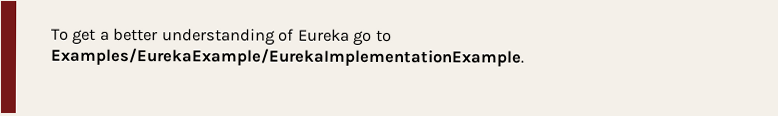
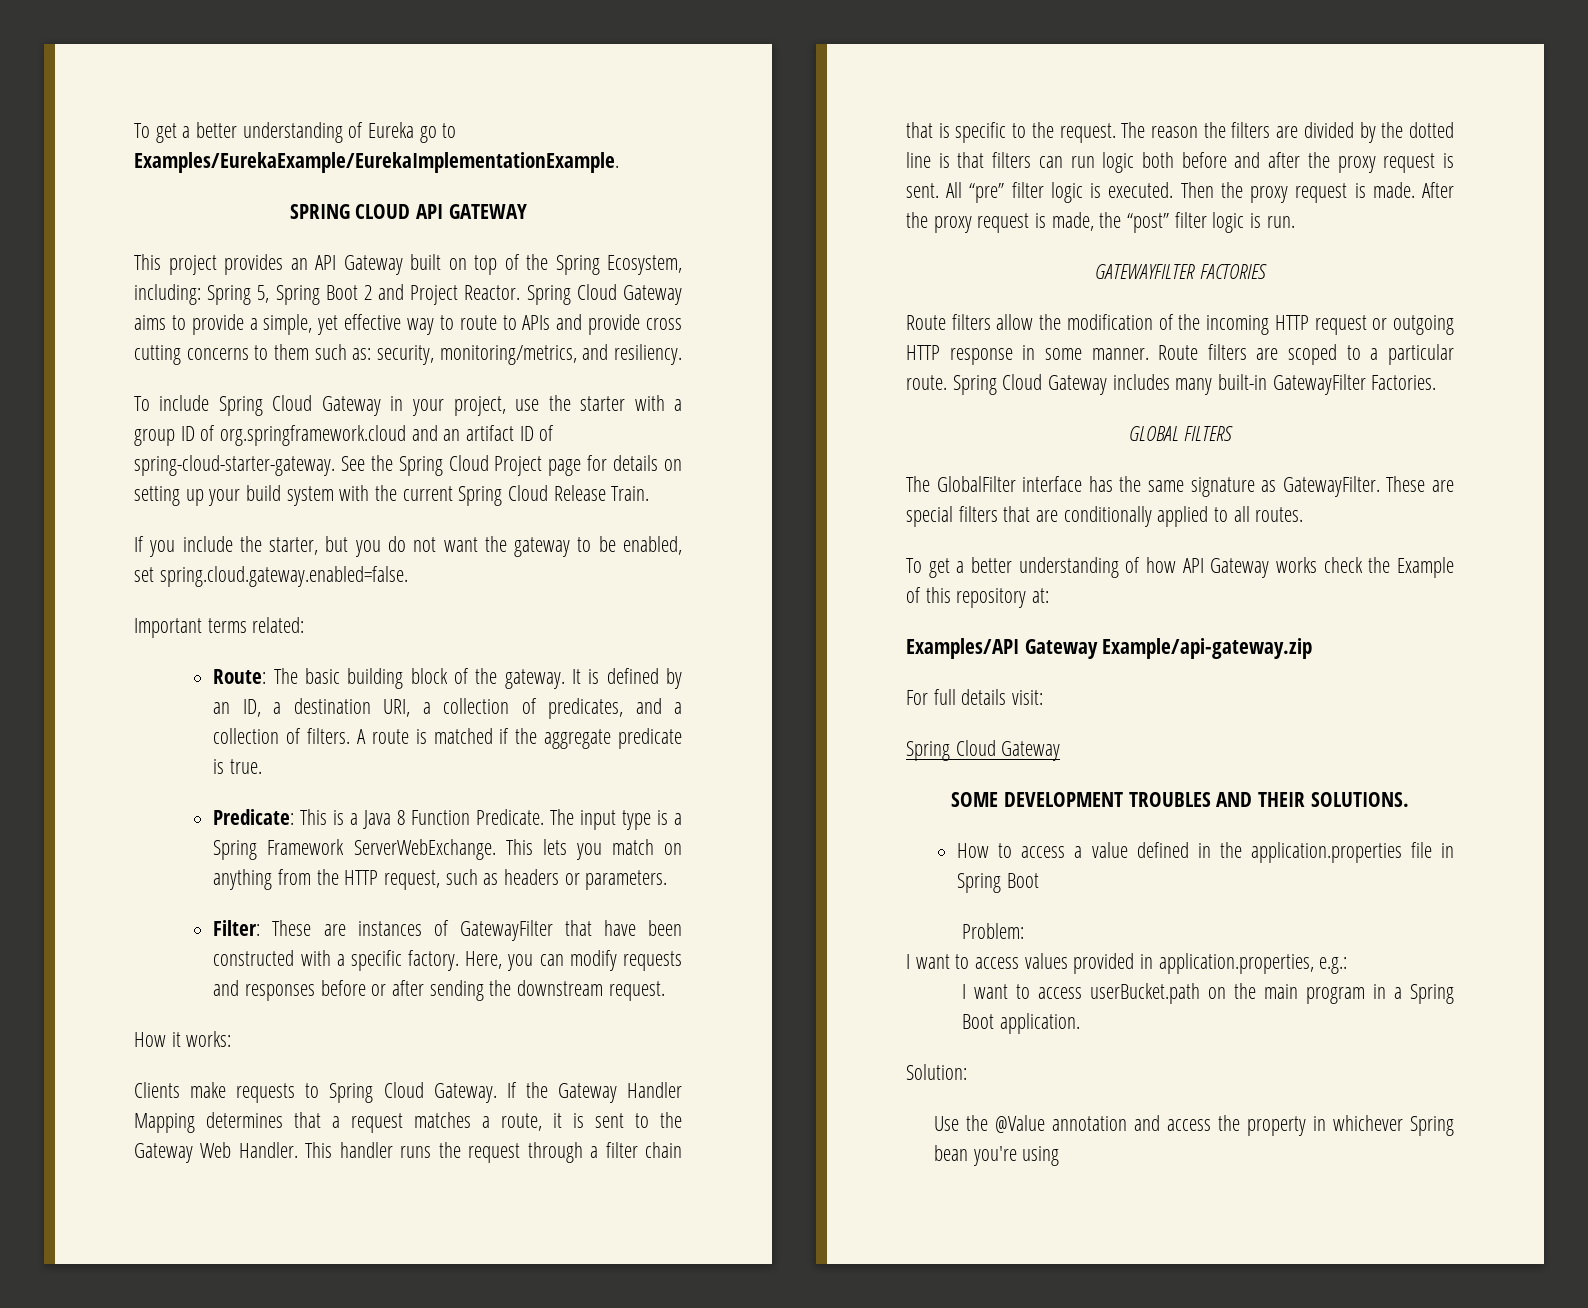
+ SPRING CLOUD API GATEWAY
+ This project provides an API Gateway built on top of the Spring Ecosystem, including: Spring 5, Spring Boot 2 and Project Reactor. Spring Cloud Gateway aims to provide a simple, yet effective way to route to APIs and provide cross cutting concerns to them such as: security, monitoring/metrics, and resiliency.
+ To include Spring Cloud Gateway in your project, use the starter with a group ID of org.springframework.cloud and an artifact ID of spring-cloud-starter-gateway. See the Spring Cloud Project page for details on setting up your build system with the current Spring Cloud Release Train.
+ If you include the starter, but you do not want the gateway to be enabled, set spring.cloud.gateway.enabled=false.
+ Important terms related:
+ Route: The basic building block of the gateway. It is defined by an ID, a destination URI, a collection of predicates, and a collection of filters. A route is matched if the aggregate predicate is true.
+ Predicate: This is a Java 8 Function Predicate. The input type is a Spring Framework ServerWebExchange. This lets you match on anything from the HTTP request, such as headers or parameters.
+ Filter: These are instances of GatewayFilter that have been constructed with a specific factory. Here, you can modify requests and responses before or after sending the downstream request.
+ How it works:
+ Clients make requests to Spring Cloud Gateway. If the Gateway Handler Mapping determines that a request matches a route, it is sent to the Gateway Web Handler. This handler runs the request through a filter chain that is specific to the request. The reason the filters are divided by the dotted line is that filters can run logic both before and after the proxy request is sent. All “pre” filter logic is executed. Then the proxy request is made. After the proxy request is made, the “post” filter logic is run.
+ GATEWAYFILTER FACTORIES
+ Route filters allow the modification of the incoming HTTP request or outgoing HTTP response in some manner. Route filters are scoped to a particular route. Spring Cloud Gateway includes many built-in GatewayFilter Factories.
+ GLOBAL FILTERS
+ The GlobalFilter interface has the same signature as GatewayFilter. These are special filters that are conditionally applied to all routes.
+ To get a better understanding of how API Gateway works check the Example of this repository at:
+ Examples/API Gateway Example/api-gateway.zip
+ For full details visit:
+ Spring Cloud Gateway
+ SOME DEVELOPMENT TROUBLES AND THEIR SOLUTIONS.
+ How to access a value defined in the application.properties file in Spring Boot
+ Problem:
+ I want to access values provided in application.properties, e.g.:
+ I want to access userBucket.path on the main program in a Spring Boot application.
+ Solution:
+ Use the @Value annotation and access the property in whichever Spring bean you're using

